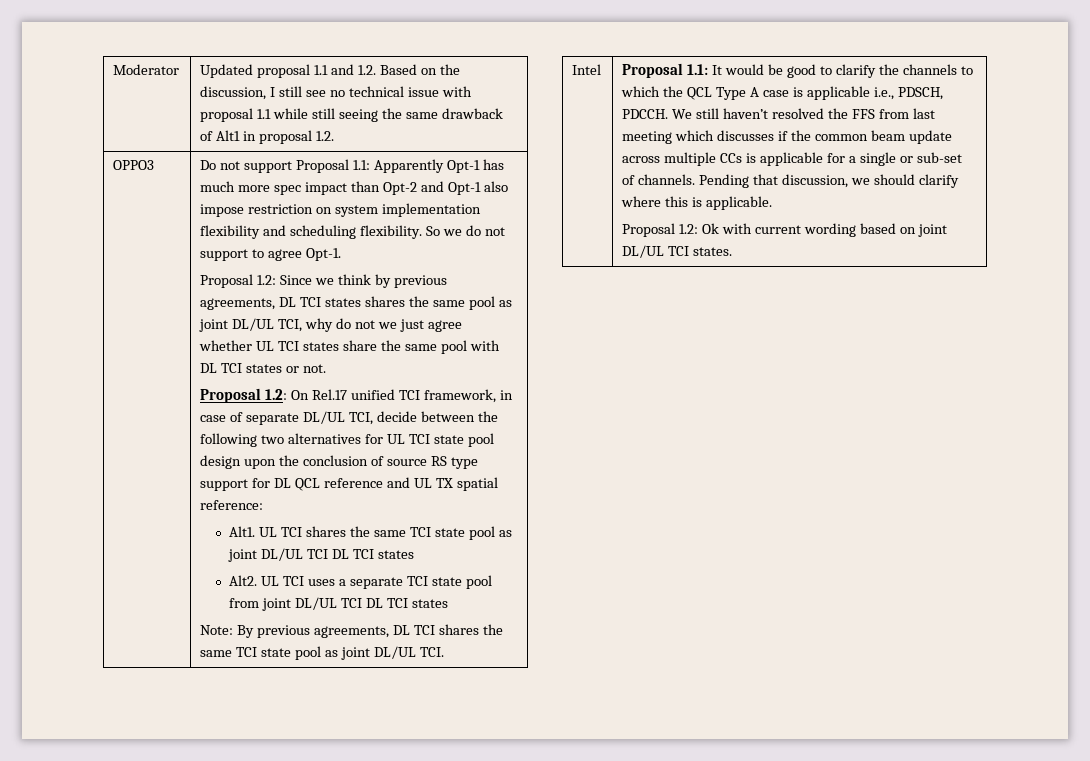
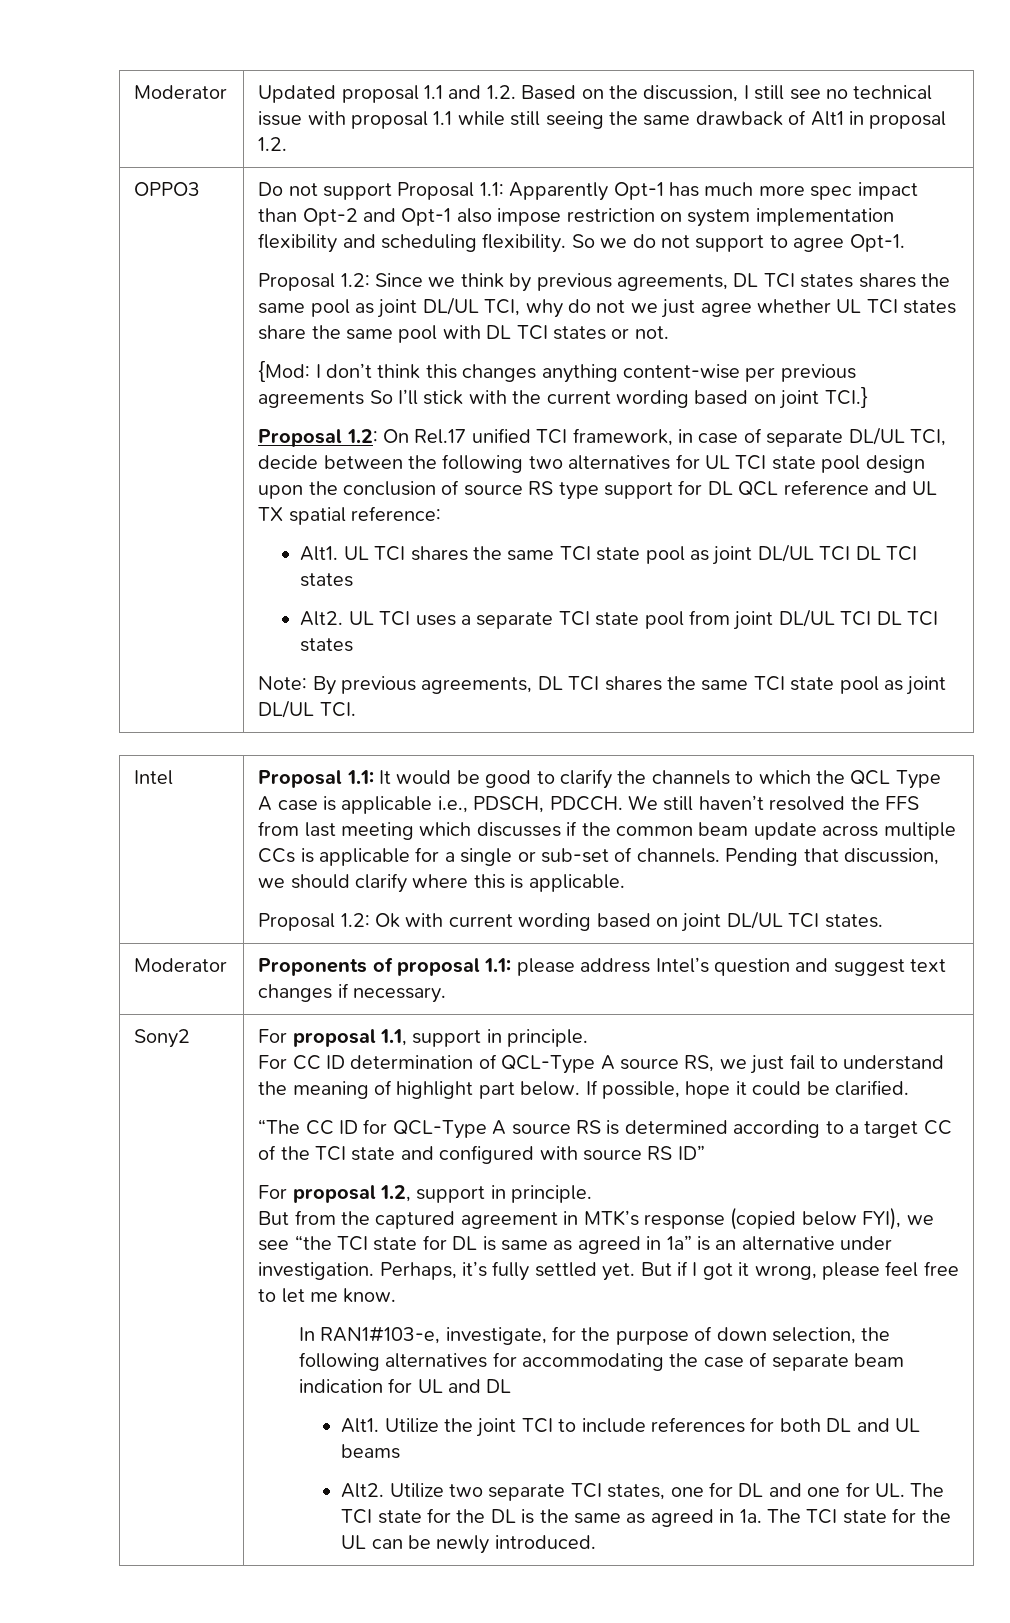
+ {Mod: I don’t think this changes anything content-wise per previous agreements So I’ll stick with the current wording based on joint TCI.}
+ Moderator | Proponents of proposal 1.1: please address Intel’s question and suggest text changes if necessary.
+ Sony2 | For proposal 1.1, support in principle.
+ For CC ID determination of QCL-Type A source RS, we just fail to understand the meaning of highlight part below. If possible, hope it could be clarified.
+ “The CC ID for QCL-Type A source RS is determined according to a target CC of the TCI state and configured with source RS ID”
+ For proposal 1.2, support in principle.
+ But from the captured agreement in MTK’s response (copied below FYI), we see “the TCI state for DL is same as agreed in 1a” is an alternative under investigation. Perhaps, it’s fully settled yet. But if I got it wrong, please feel free to let me know.
+ In RAN1#103-e, investigate, for the purpose of down selection, the following alternatives for accommodating the case of separate beam indication for UL and DL
+ Alt1. Utilize the joint TCI to include references for both DL and UL beams
+ Alt2. Utilize two separate TCI states, one for DL and one for UL. The TCI state for the DL is the same as agreed in 1a. The TCI state for the UL can be newly introduced.

